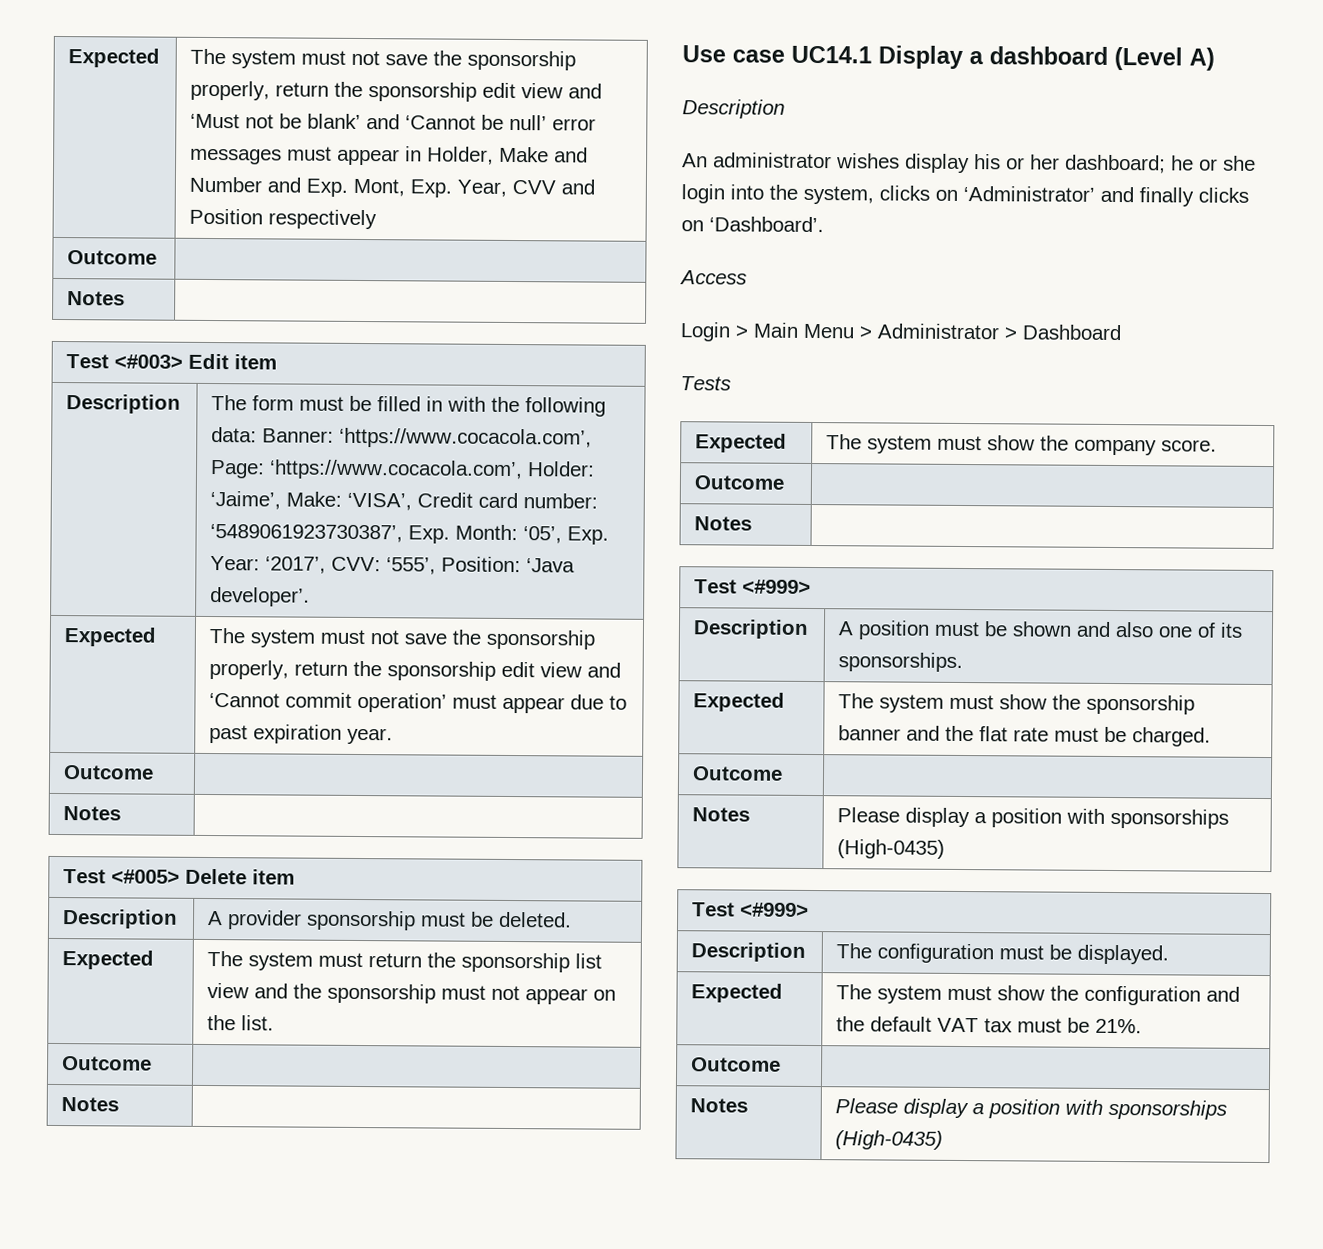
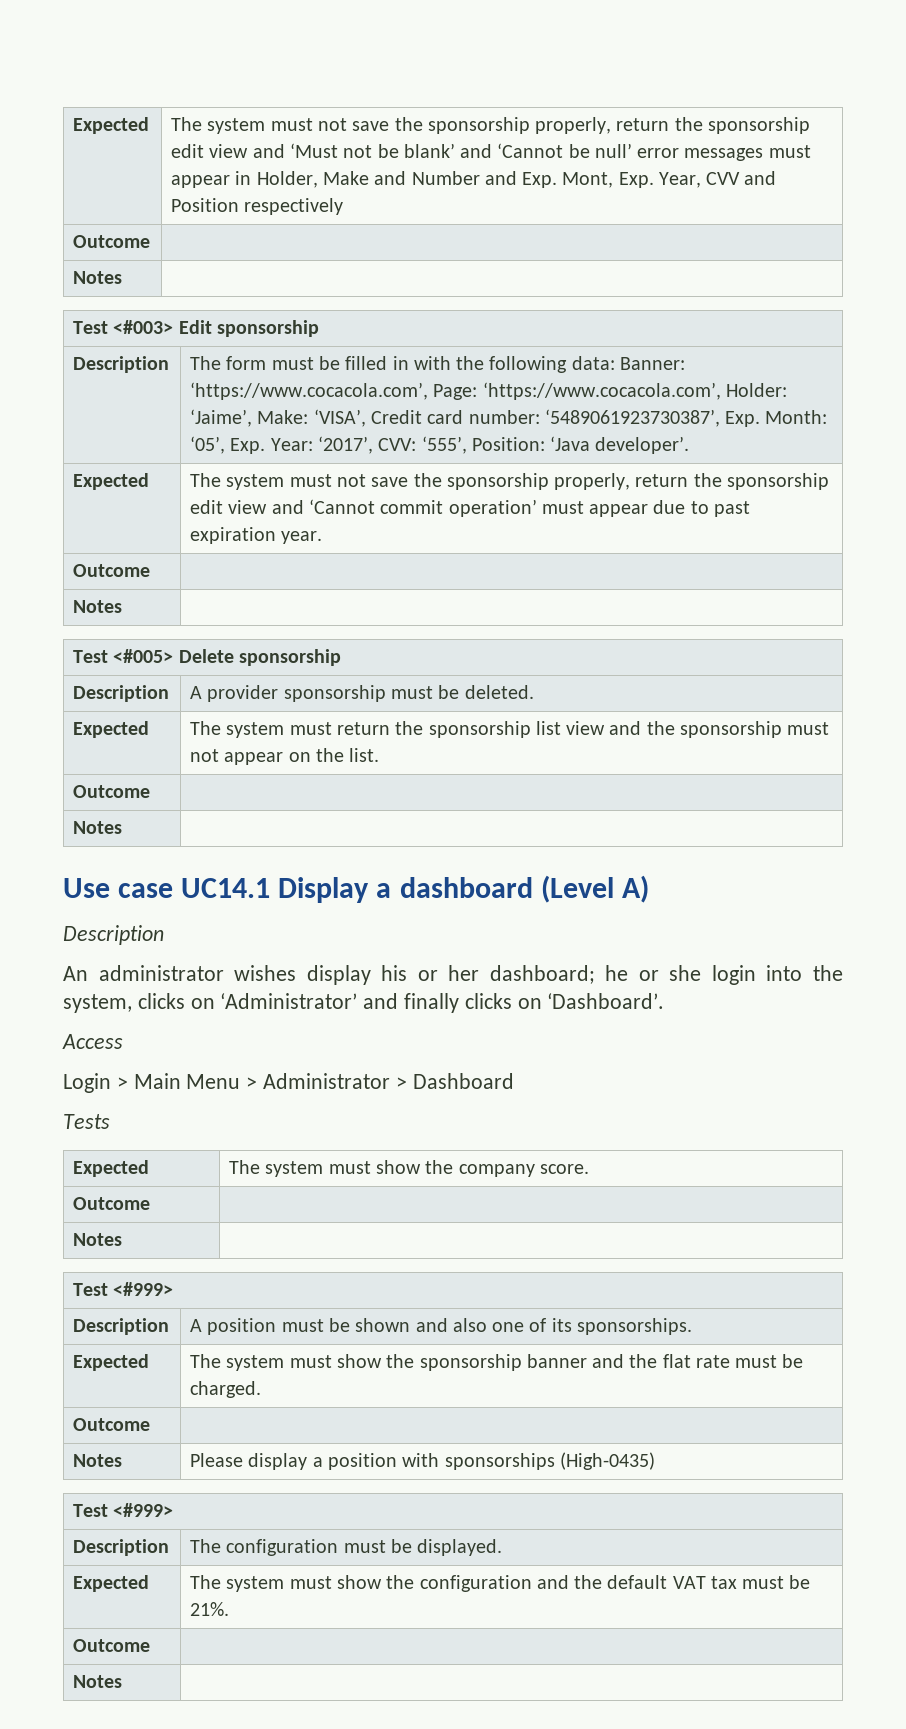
- Test <#003> Edit item
+ Test <#003> Edit sponsorship
- Test <#005> Delete item
+ Test <#005> Delete sponsorship
  Expected | The system must show the configuration and the default VAT tax must be 21%.
  Outcome |
- Notes | Please display a position with sponsorships (High-0435)
+ Notes |

